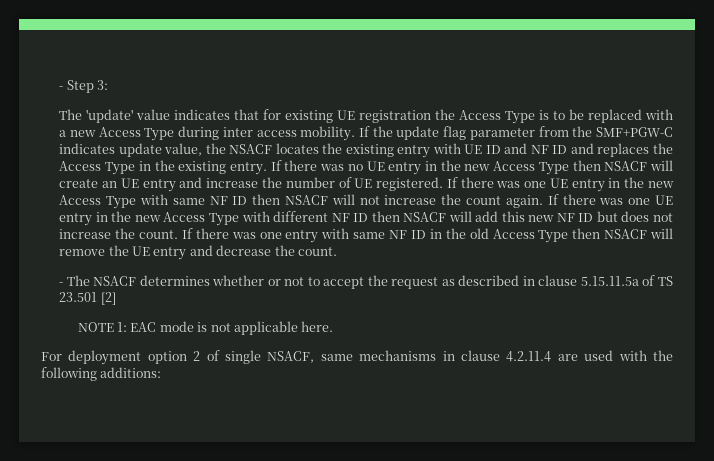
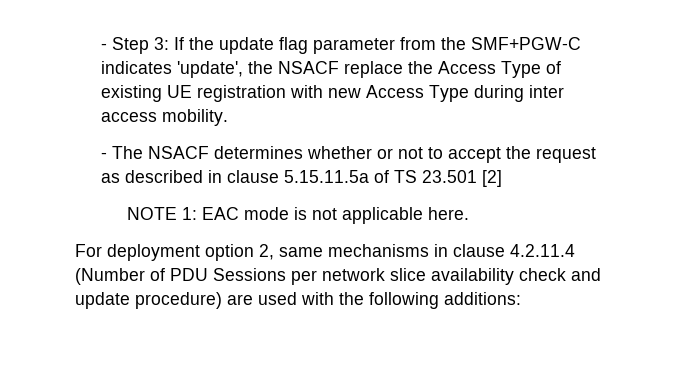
- - Step 3:
- The 'update' value indicates that for existing UE registration the Access Type is to be replaced with a new Access Type during inter access mobility. If the update flag parameter from the SMF+PGW-C indicates update value, the NSACF locates the existing entry with UE ID and NF ID and replaces the Access Type in the existing entry. If there was no UE entry in the new Access Type then NSACF will create an UE entry and increase the number of UE registered. If there was one UE entry in the new Access Type with same NF ID then NSACF will not increase the count again. If there was one UE entry in the new Access Type with different NF ID then NSACF will add this new NF ID but does not increase the count. If there was one entry with same NF ID in the old Access Type then NSACF will remove the UE entry and decrease the count.
+ - Step 3: If the update flag parameter from the SMF+PGW-C indicates 'update', the NSACF replace the Access Type of existing UE registration with new Access Type during inter access mobility.
- For deployment option 2 of single NSACF, same mechanisms in clause 4.2.11.4 are used with the following additions:
+ For deployment option 2, same mechanisms in clause 4.2.11.4 (Number of PDU Sessions per network slice availability check and update procedure) are used with the following additions:

